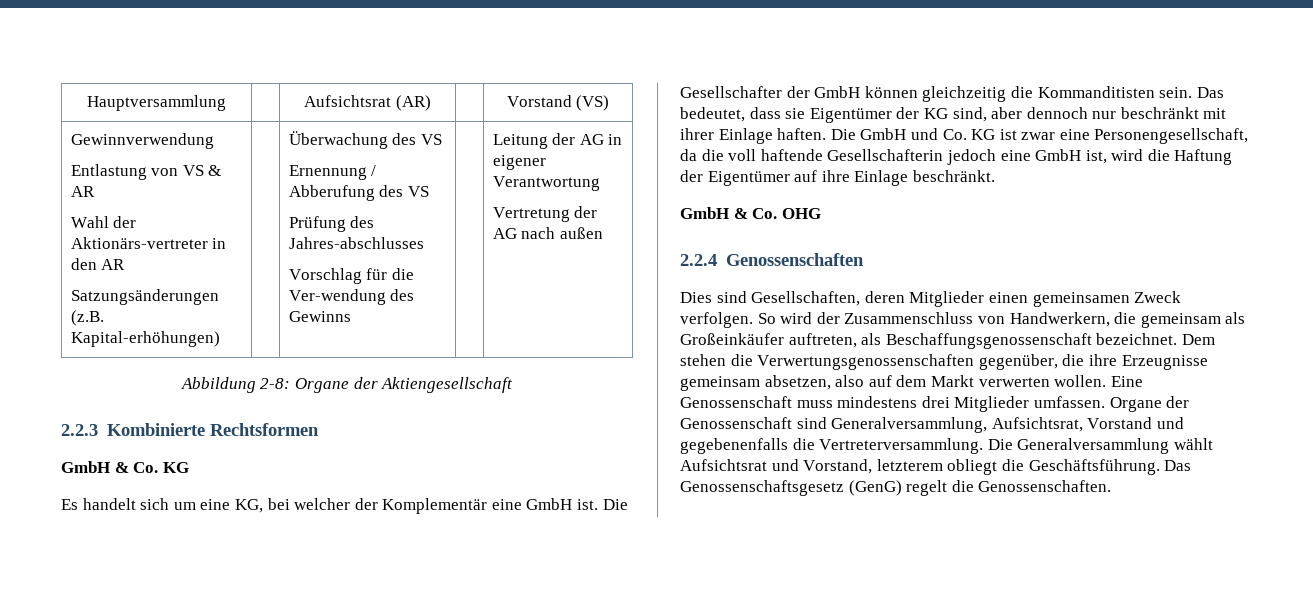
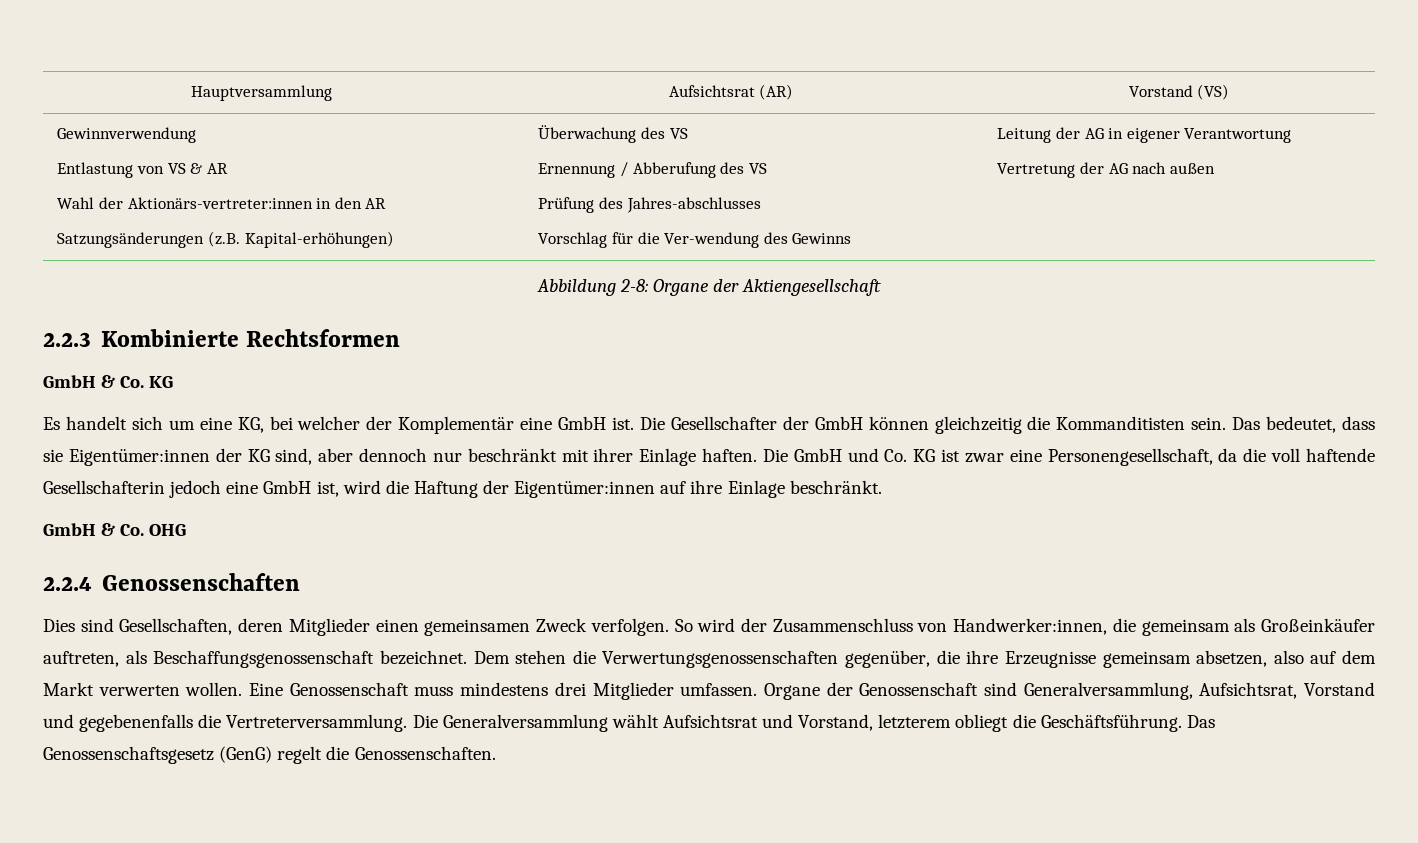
- Wahl der Aktionärs-vertreter in den AR
+ Wahl der Aktionärs-vertreter:innen in den AR
- Das bedeutet, dass sie Eigentümer der KG sind, aber dennoch nur beschränkt mit ihrer Einlage haften.
+ Das bedeutet, dass sie Eigentümer:innen der KG sind, aber dennoch nur beschränkt mit ihrer Einlage haften.
- Die GmbH und Co. KG ist zwar eine Personengesellschaft, da die voll haftende Gesellschafterin jedoch eine GmbH ist, wird die Haftung der Eigentümer auf ihre Einlage beschränkt.
+ Die GmbH und Co. KG ist zwar eine Personengesellschaft, da die voll haftende Gesellschafterin jedoch eine GmbH ist, wird die Haftung der Eigentümer:innen auf ihre Einlage beschränkt.
- So wird der Zusammenschluss von Handwerkern, die gemeinsam als Großeinkäufer auftreten, als Beschaffungsgenossenschaft bezeichnet.
+ So wird der Zusammenschluss von Handwerker:innen, die gemeinsam als Großeinkäufer auftreten, als Beschaffungsgenossenschaft bezeichnet.

